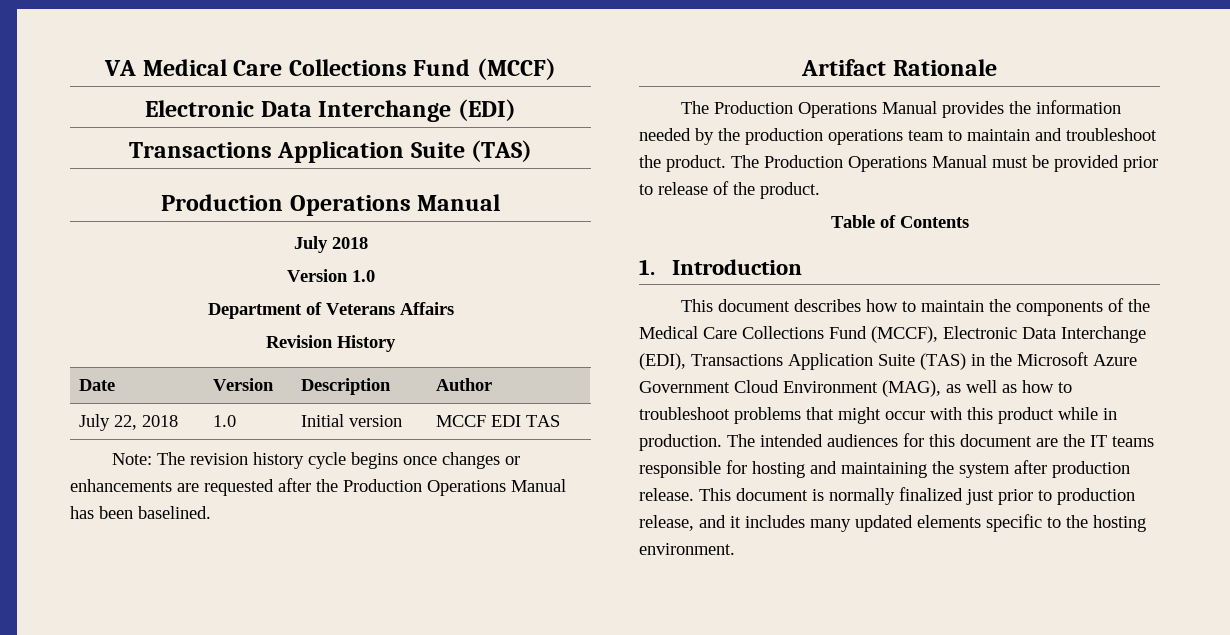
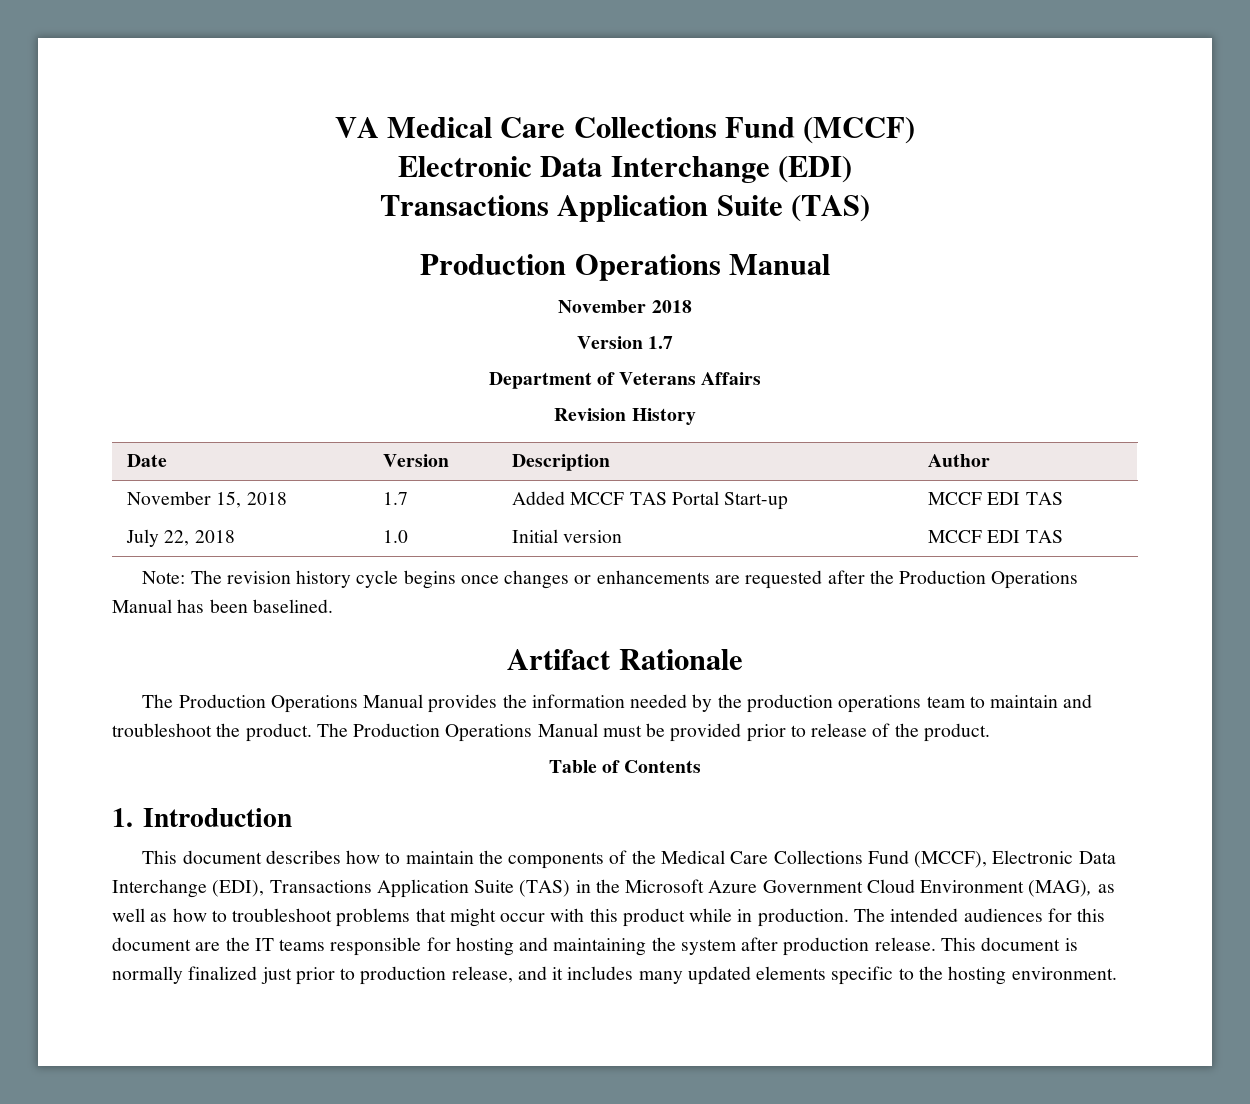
- July 2018
+ November 2018
- Version 1.0
+ Version 1.7
+ November 15, 2018 | 1.7 | Added MCCF TAS Portal Start-up | MCCF EDI TAS

